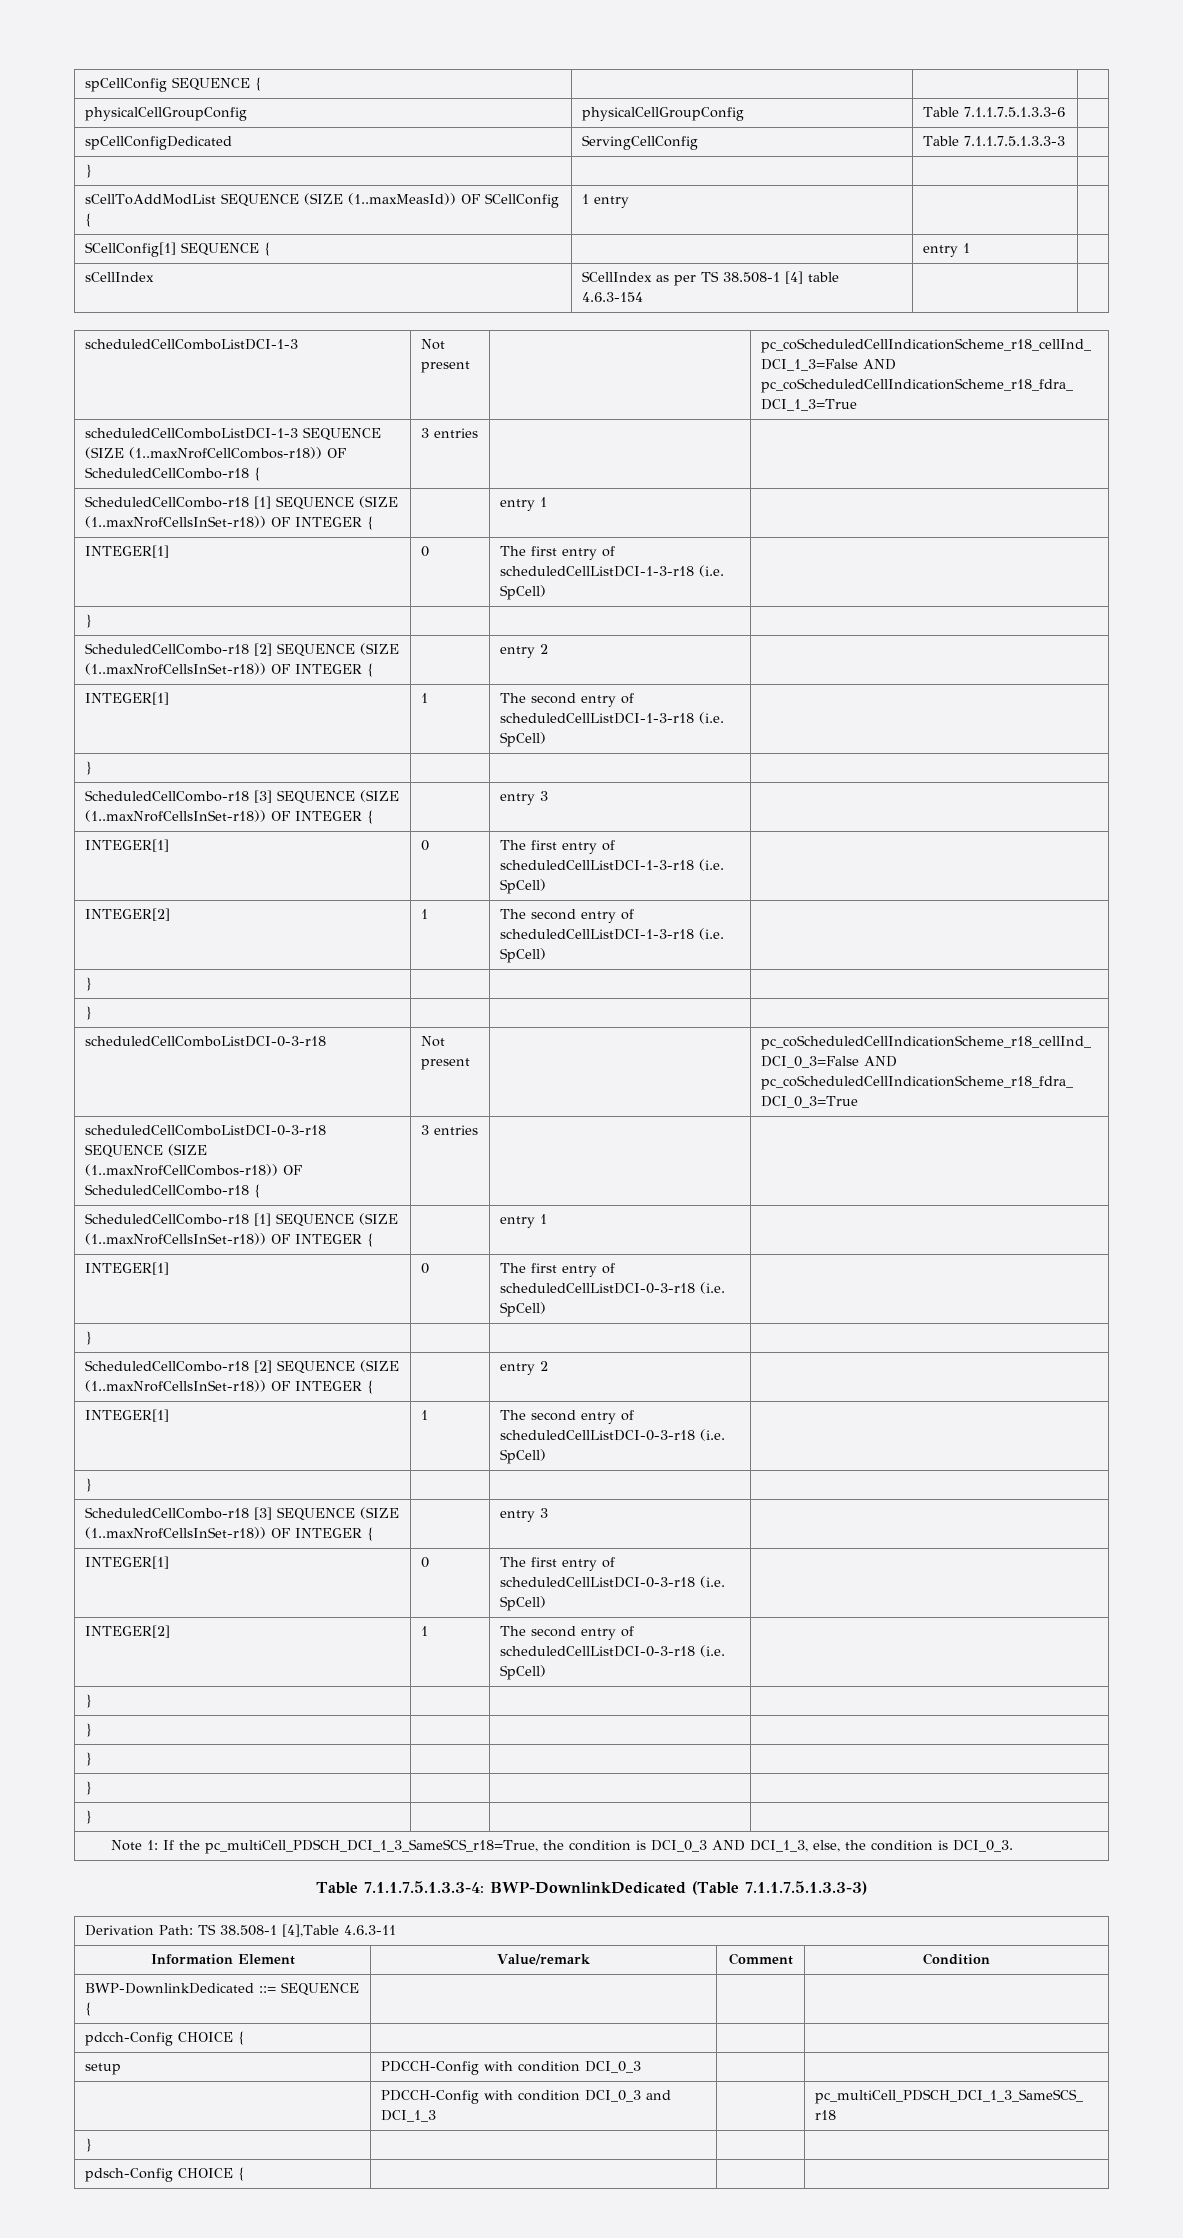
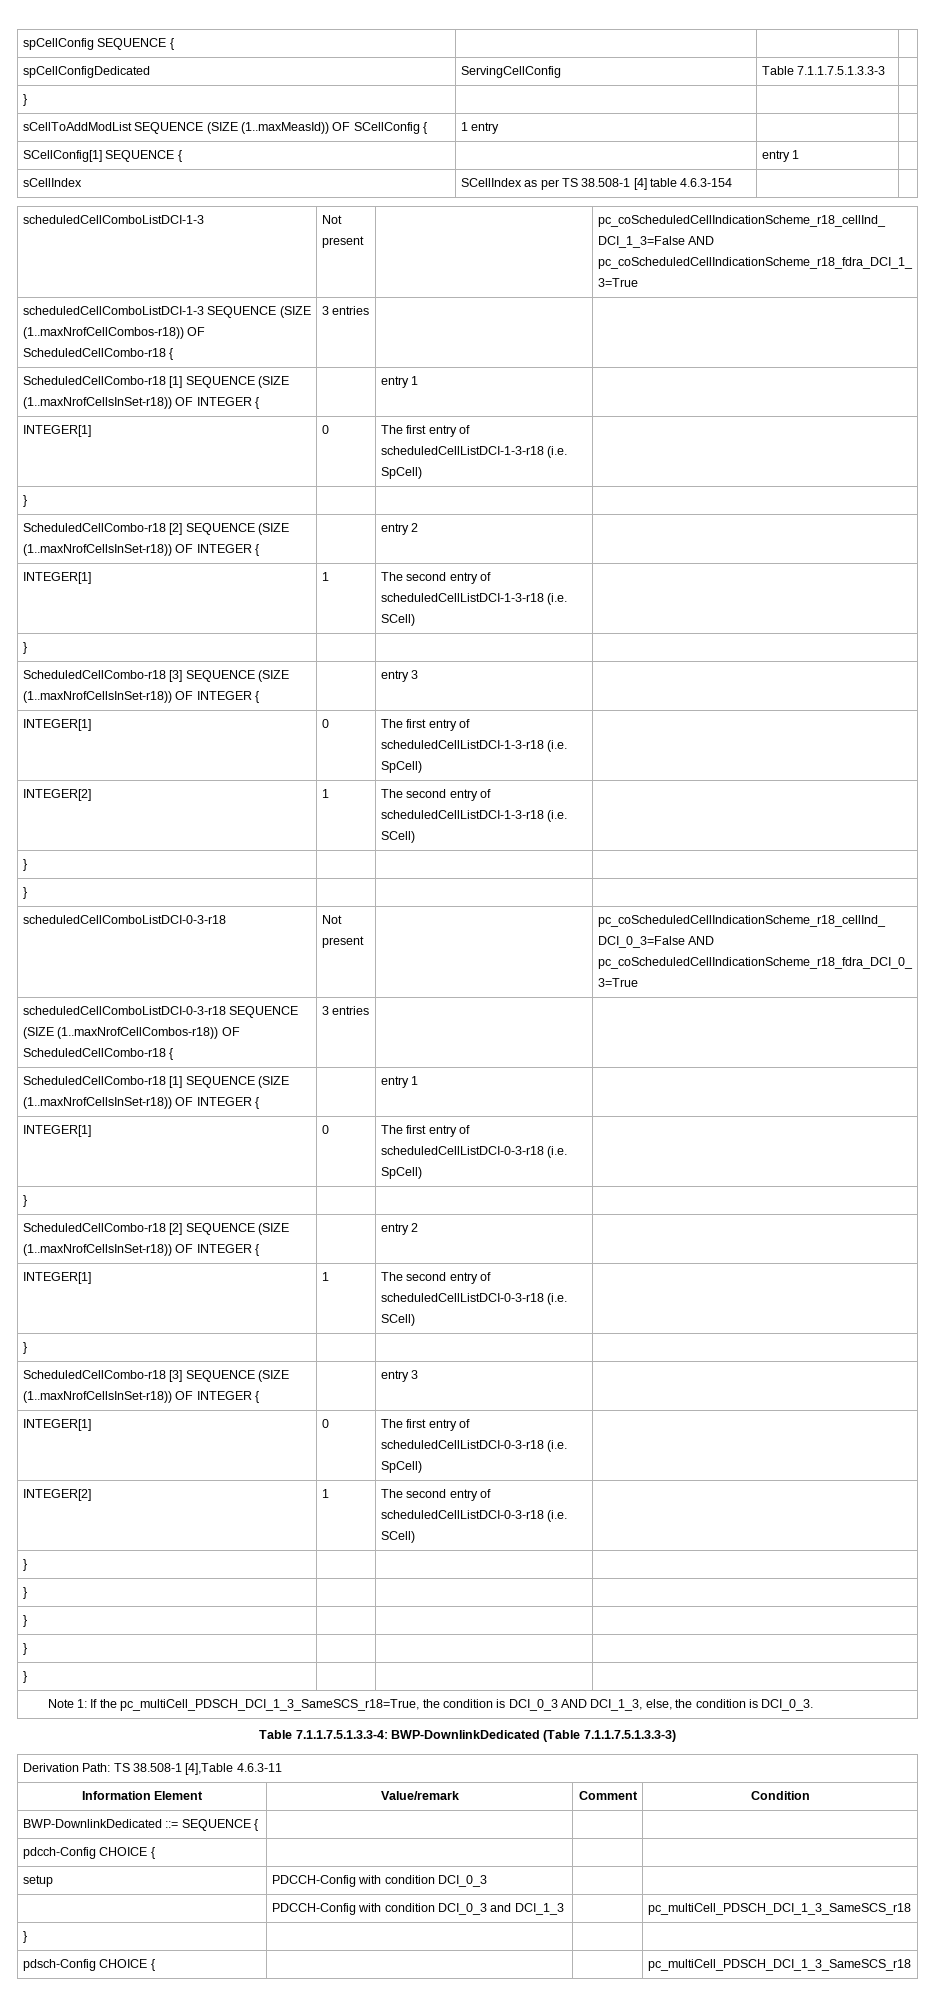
- physicalCellGroupConfig | physicalCellGroupConfig | Table 7.1.1.7.5.1.3.3-6 |
- INTEGER[1] | 1 | The second entry of scheduledCellListDCI-1-3-r18 (i.e. SpCell) |
+ INTEGER[1] | 1 | The second entry of scheduledCellListDCI-1-3-r18 (i.e. SCell) |
- INTEGER[2] | 1 | The second entry of scheduledCellListDCI-1-3-r18 (i.e. SpCell) |
+ INTEGER[2] | 1 | The second entry of scheduledCellListDCI-1-3-r18 (i.e. SCell) |
- INTEGER[1] | 1 | The second entry of scheduledCellListDCI-0-3-r18 (i.e. SpCell) |
+ INTEGER[1] | 1 | The second entry of scheduledCellListDCI-0-3-r18 (i.e. SCell) |
- INTEGER[2] | 1 | The second entry of scheduledCellListDCI-0-3-r18 (i.e. SpCell) |
+ INTEGER[2] | 1 | The second entry of scheduledCellListDCI-0-3-r18 (i.e. SCell) |
- pdsch-Config CHOICE { | | |
+ pdsch-Config CHOICE { | | | pc_multiCell_PDSCH_DCI_1_3_SameSCS_r18

